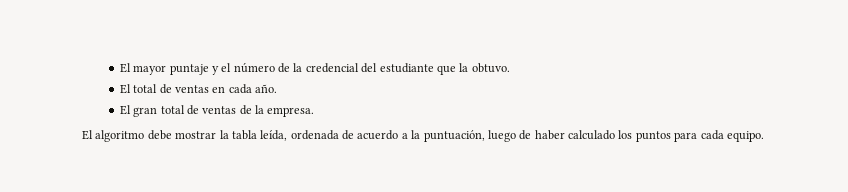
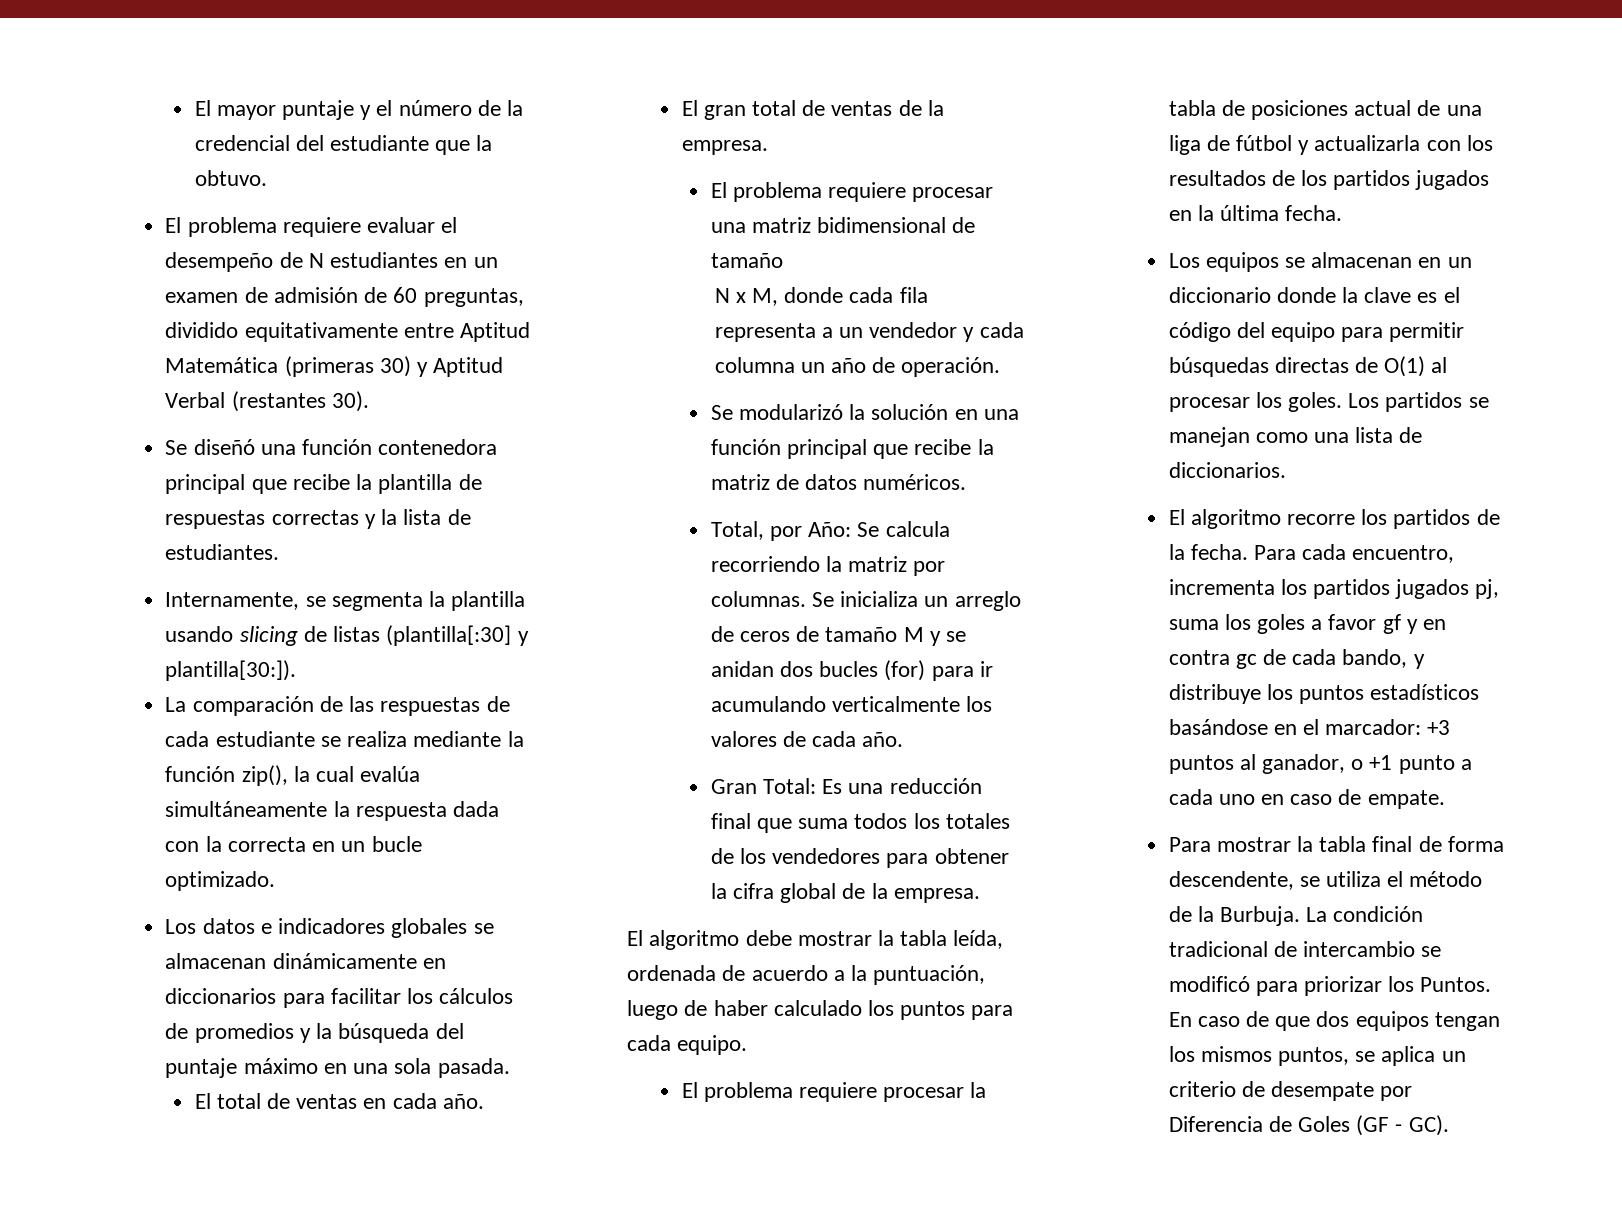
+ El problema requiere evaluar el desempeño de N estudiantes en un examen de admisión de 60 preguntas, dividido equitativamente entre Aptitud Matemática (primeras 30) y Aptitud Verbal (restantes 30).
+ Se diseñó una función contenedora principal que recibe la plantilla de respuestas correctas y la lista de estudiantes.
+ Internamente, se segmenta la plantilla usando slicing de listas (plantilla[:30] y plantilla[30:]).
+ La comparación de las respuestas de cada estudiante se realiza mediante la función zip(), la cual evalúa simultáneamente la respuesta dada con la correcta en un bucle optimizado.
+ Los datos e indicadores globales se almacenan dinámicamente en diccionarios para facilitar los cálculos de promedios y la búsqueda del puntaje máximo en una sola pasada.
+ El problema requiere procesar una matriz bidimensional de tamaño
+ N x M, donde cada fila representa a un vendedor y cada columna un año de operación.
+ Se modularizó la solución en una función principal que recibe la matriz de datos numéricos.
+ Total, por Año: Se calcula recorriendo la matriz por columnas. Se inicializa un arreglo de ceros de tamaño M y se anidan dos bucles (for) para ir acumulando verticalmente los valores de cada año.
+ Gran Total: Es una reducción final que suma todos los totales de los vendedores para obtener la cifra global de la empresa.
+ El problema requiere procesar la tabla de posiciones actual de una liga de fútbol y actualizarla con los resultados de los partidos jugados en la última fecha.
+ Los equipos se almacenan en un diccionario donde la clave es el código del equipo para permitir búsquedas directas de O(1) al procesar los goles. Los partidos se manejan como una lista de diccionarios.
+ El algoritmo recorre los partidos de la fecha. Para cada encuentro, incrementa los partidos jugados pj, suma los goles a favor gf y en contra gc de cada bando, y distribuye los puntos estadísticos basándose en el marcador: +3 puntos al ganador, o +1 punto a cada uno en caso de empate.
+ Para mostrar la tabla final de forma descendente, se utiliza el método de la Burbuja. La condición tradicional de intercambio se modificó para priorizar los Puntos. En caso de que dos equipos tengan los mismos puntos, se aplica un criterio de desempate por Diferencia de Goles (GF - GC).

